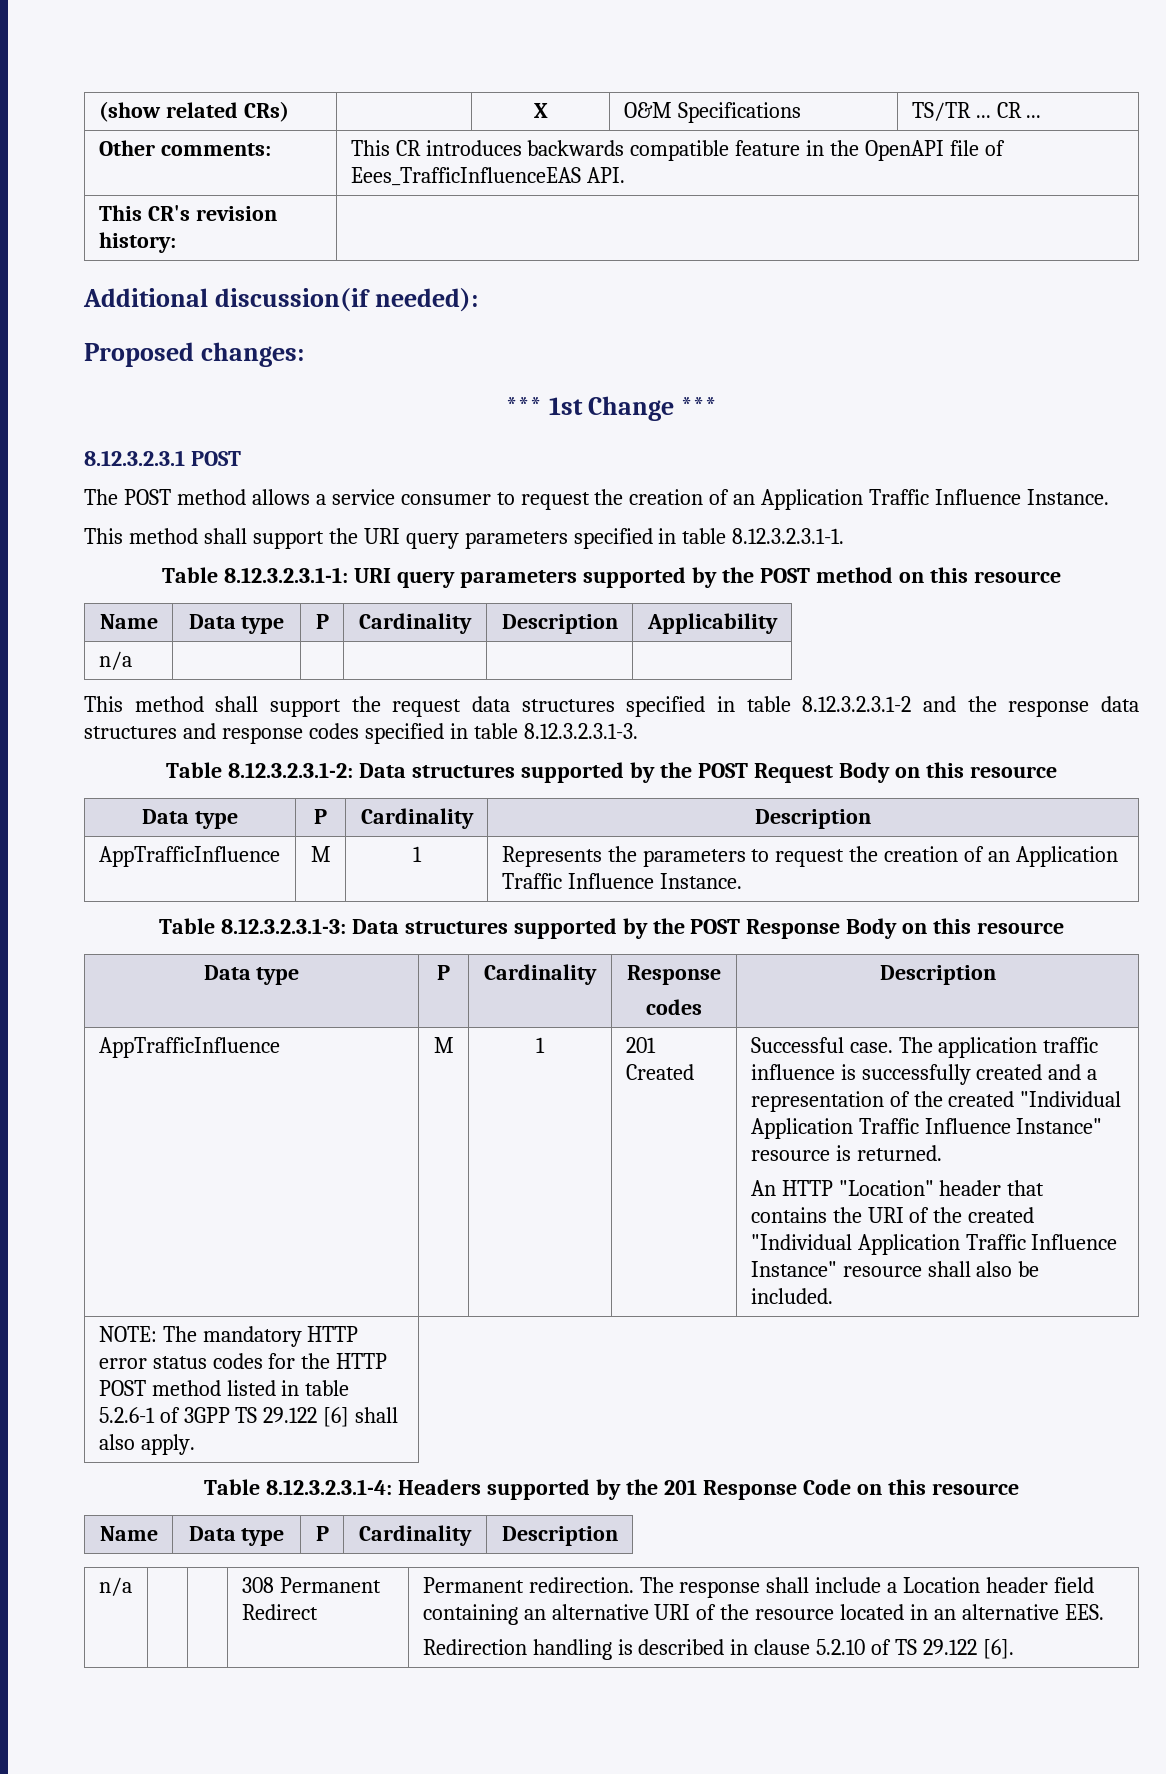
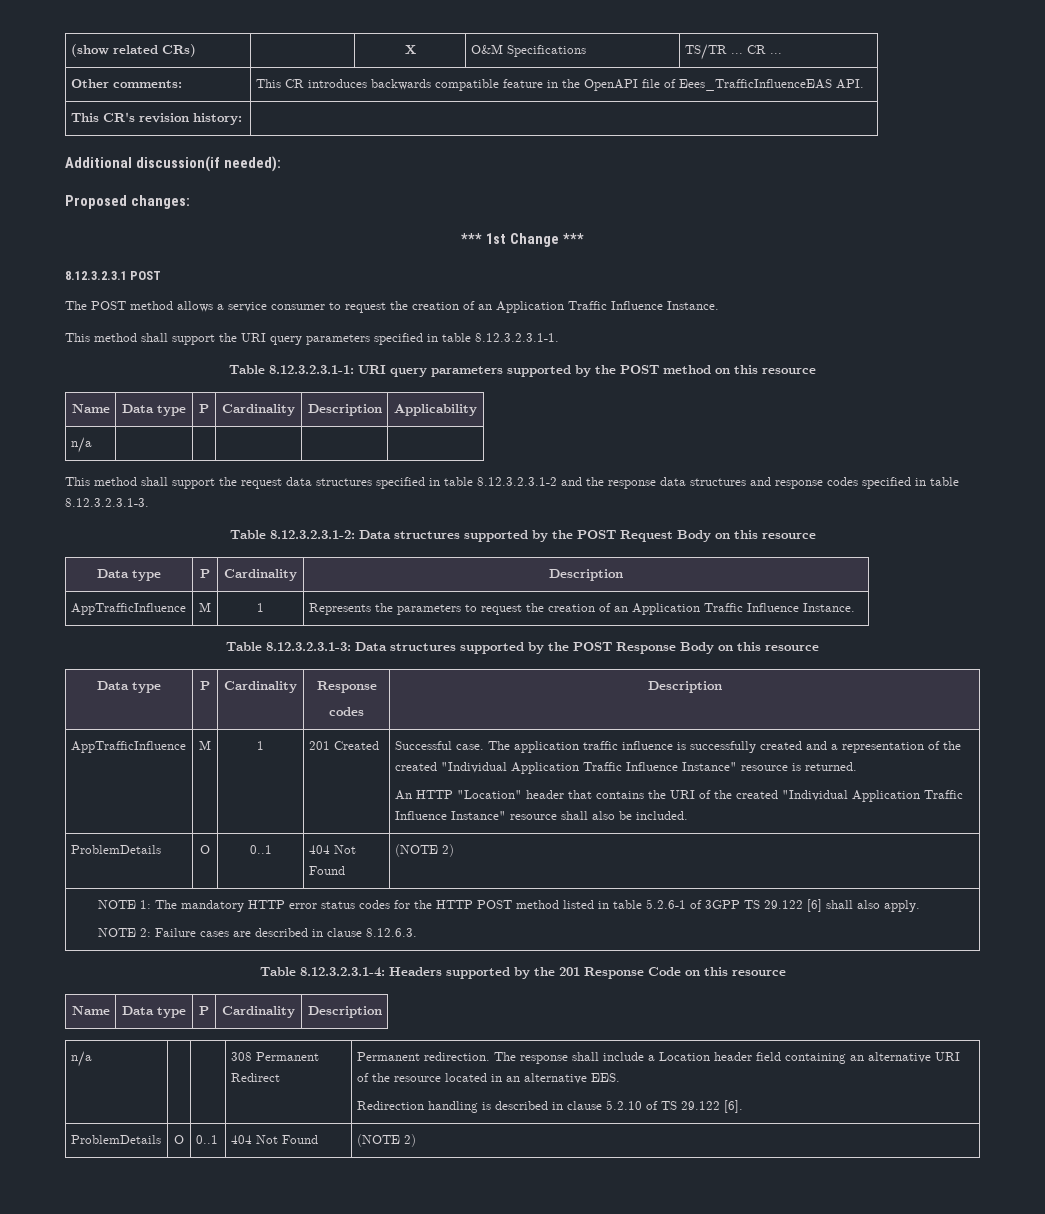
  An HTTP "Location" header that contains the URI of the created "Individual Application Traffic Influence Instance" resource shall also be included.
- NOTE: The mandatory HTTP error status codes for the HTTP POST method listed in table 5.2.6-1 of 3GPP TS 29.122 [6] shall also apply.
+ ProblemDetails | O | 0..1 | 404 Not Found | (NOTE 2)
+ NOTE 1: The mandatory HTTP error status codes for the HTTP POST method listed in table 5.2.6-1 of 3GPP TS 29.122 [6] shall also apply.
+ NOTE 2: Failure cases are described in clause 8.12.6.3.
  n/a | | | 308 Permanent Redirect | Permanent redirection. The response shall include a Location header field containing an alternative URI of the resource located in an alternative EES.
  Redirection handling is described in clause 5.2.10 of TS 29.122 [6].
+ ProblemDetails | O | 0..1 | 404 Not Found | (NOTE 2)

